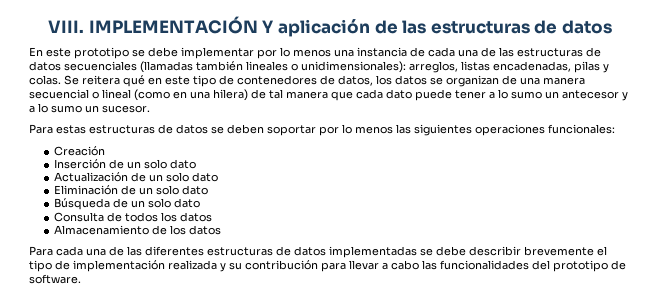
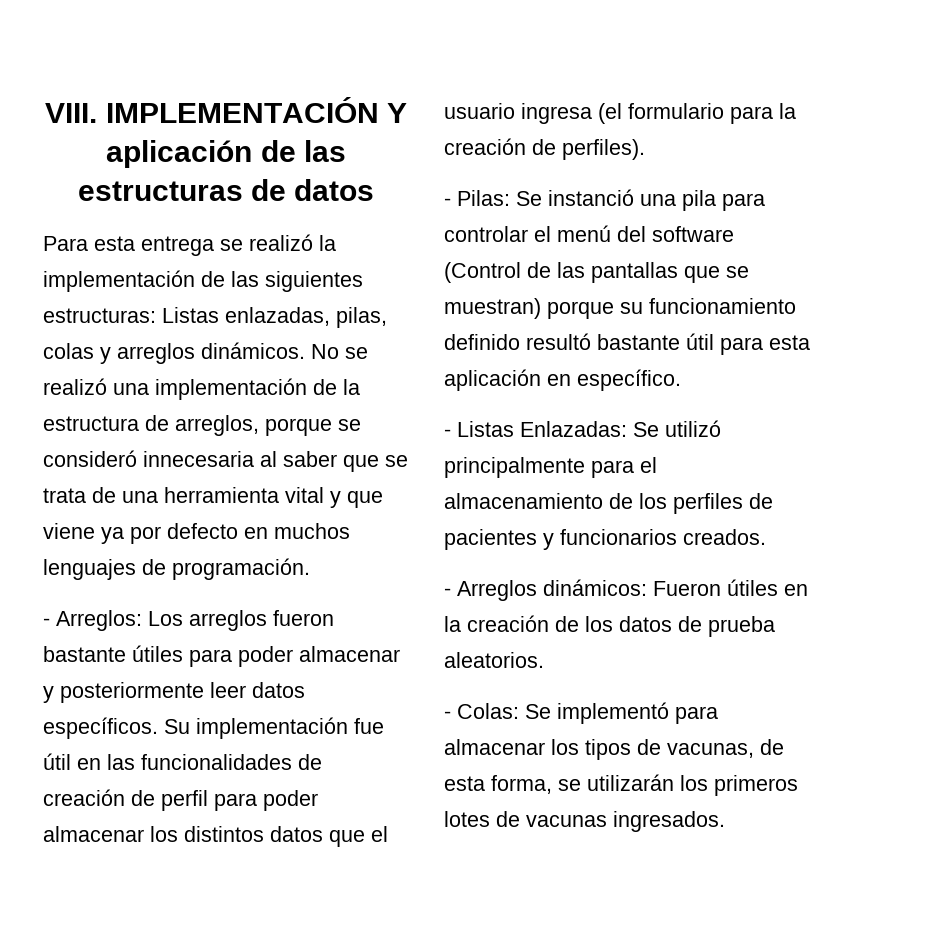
- En este prototipo se debe implementar por lo menos una instancia de cada una de las estructuras de datos secuenciales (llamadas también lineales o unidimensionales): arreglos, listas encadenadas, pilas y colas. Se reitera qué en este tipo de contenedores de datos, los datos se organizan de una manera secuencial o lineal (como en una hilera) de tal manera que cada dato puede tener a lo sumo un antecesor y a lo sumo un sucesor.
- Para estas estructuras de datos se deben soportar por lo menos las siguientes operaciones funcionales:
- Creación
- Inserción de un solo dato
- Actualización de un solo dato
- Eliminación de un solo dato
- Búsqueda de un solo dato
- Consulta de todos los datos
- Almacenamiento de los datos
- Para cada una de las diferentes estructuras de datos implementadas se debe describir brevemente el tipo de implementación realizada y su contribución para llevar a cabo las funcionalidades del prototipo de software.
+ Para esta entrega se realizó la implementación de las siguientes estructuras: Listas enlazadas, pilas, colas y arreglos dinámicos. No se realizó una implementación de la estructura de arreglos, porque se consideró innecesaria al saber que se trata de una herramienta vital y que viene ya por defecto en muchos lenguajes de programación.
+ - Arreglos: Los arreglos fueron bastante útiles para poder almacenar y posteriormente leer datos específicos. Su implementación fue útil en las funcionalidades de creación de perfil para poder almacenar los distintos datos que el usuario ingresa (el formulario para la creación de perfiles).
+ - Pilas: Se instanció una pila para controlar el menú del software (Control de las pantallas que se muestran) porque su funcionamiento definido resultó bastante útil para esta aplicación en específico.
+ - Listas Enlazadas: Se utilizó principalmente para el almacenamiento de los perfiles de pacientes y funcionarios creados.
+ - Arreglos dinámicos: Fueron útiles en la creación de los datos de prueba aleatorios.
+ - Colas: Se implementó para almacenar los tipos de vacunas, de esta forma, se utilizarán los primeros lotes de vacunas ingresados.

